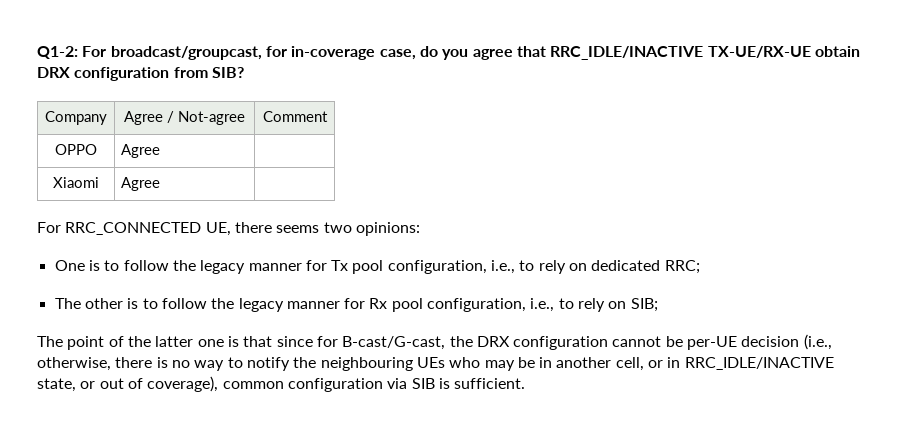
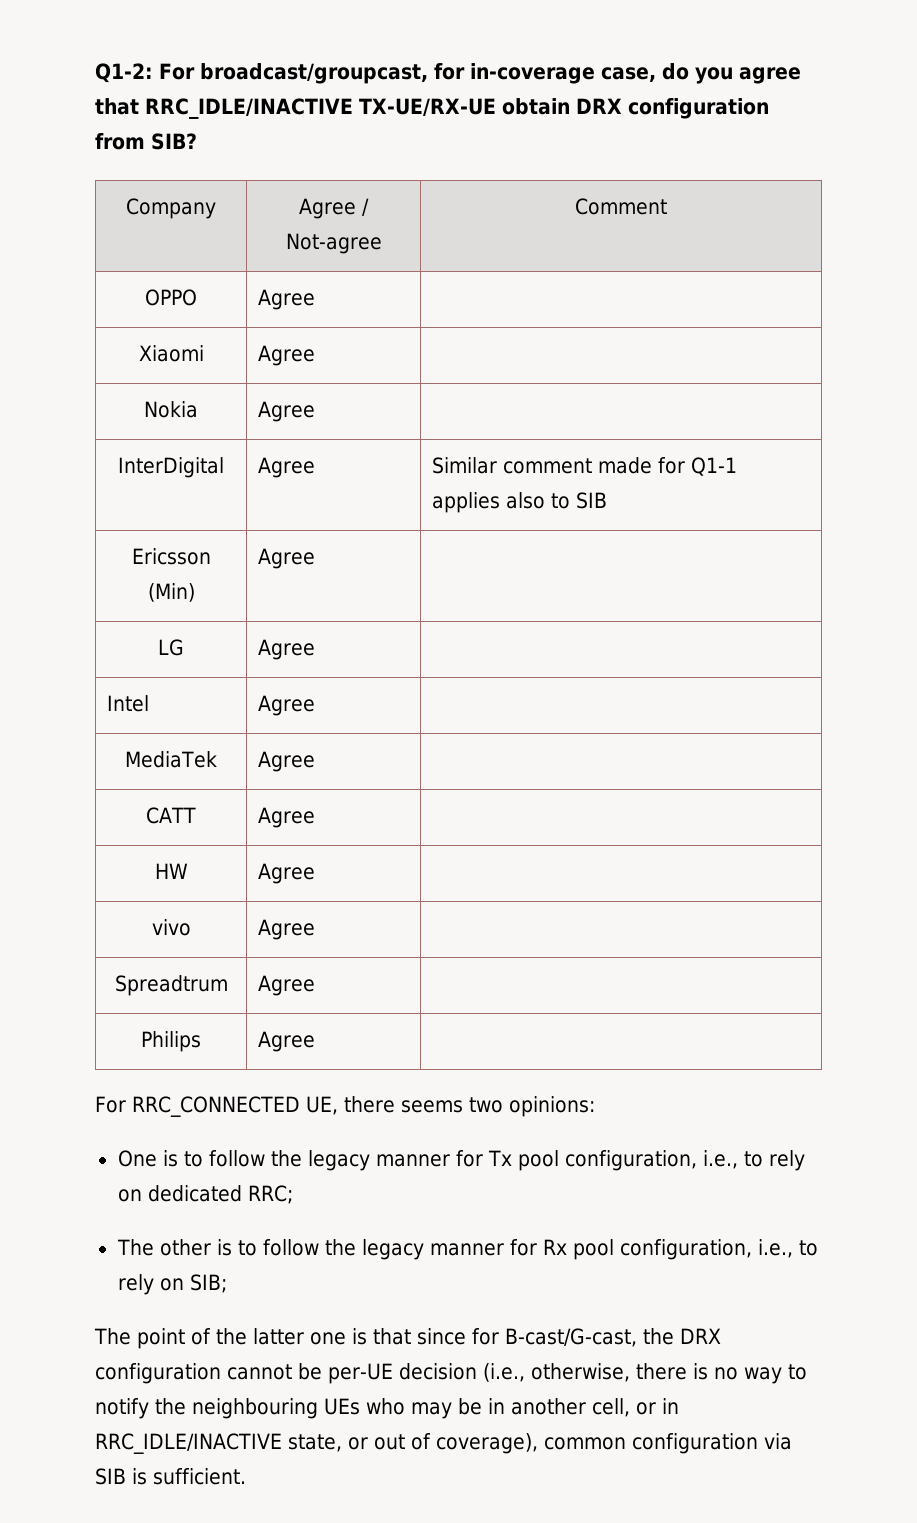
+ Nokia | Agree |
+ InterDigital | Agree | Similar comment made for Q1-1 applies also to SIB
+ Ericsson (Min) | Agree |
+ LG | Agree |
+ Intel | Agree |
+ MediaTek | Agree |
+ CATT | Agree |
+ HW | Agree |
+ vivo | Agree |
+ Spreadtrum | Agree |
+ Philips | Agree |

